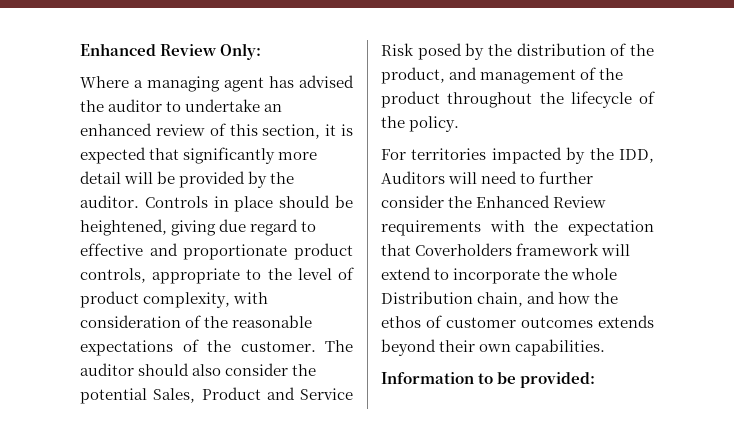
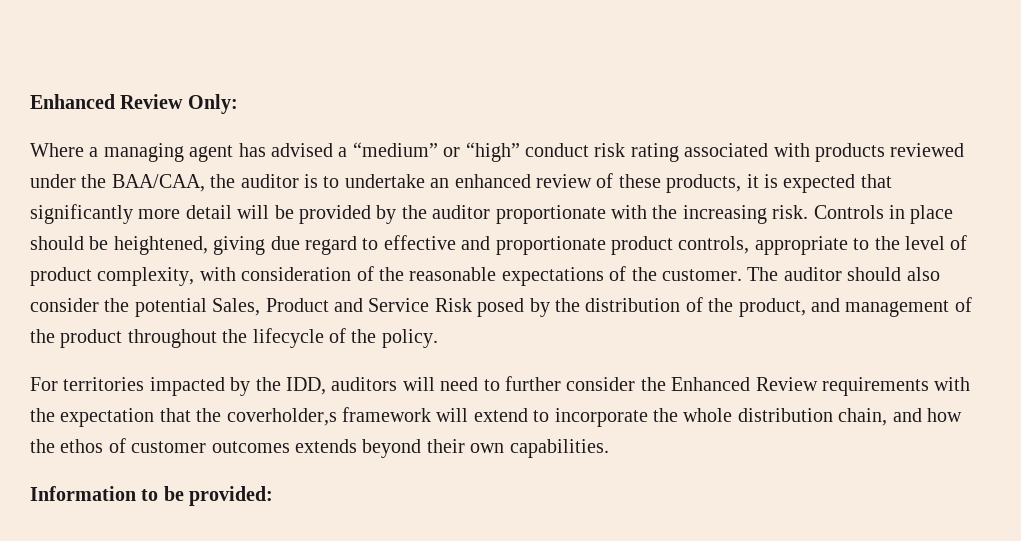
- Where a managing agent has advised the auditor to undertake an enhanced review of this section, it is expected that significantly more detail will be provided by the auditor.
+ Where a managing agent has advised a “medium” or “high” conduct risk rating associated with products reviewed under the BAA/CAA, the auditor is to undertake an enhanced review of these products, it is expected that significantly more detail will be provided by the auditor proportionate with the increasing risk.
- For territories impacted by the IDD, Auditors will need to further consider the Enhanced Review requirements with the expectation that Coverholders framework will extend to incorporate the whole Distribution chain, and how the ethos of customer outcomes extends beyond their own capabilities.
+ For territories impacted by the IDD, auditors will need to further consider the Enhanced Review requirements with the expectation that the coverholder,s framework will extend to incorporate the whole distribution chain, and how the ethos of customer outcomes extends beyond their own capabilities.

